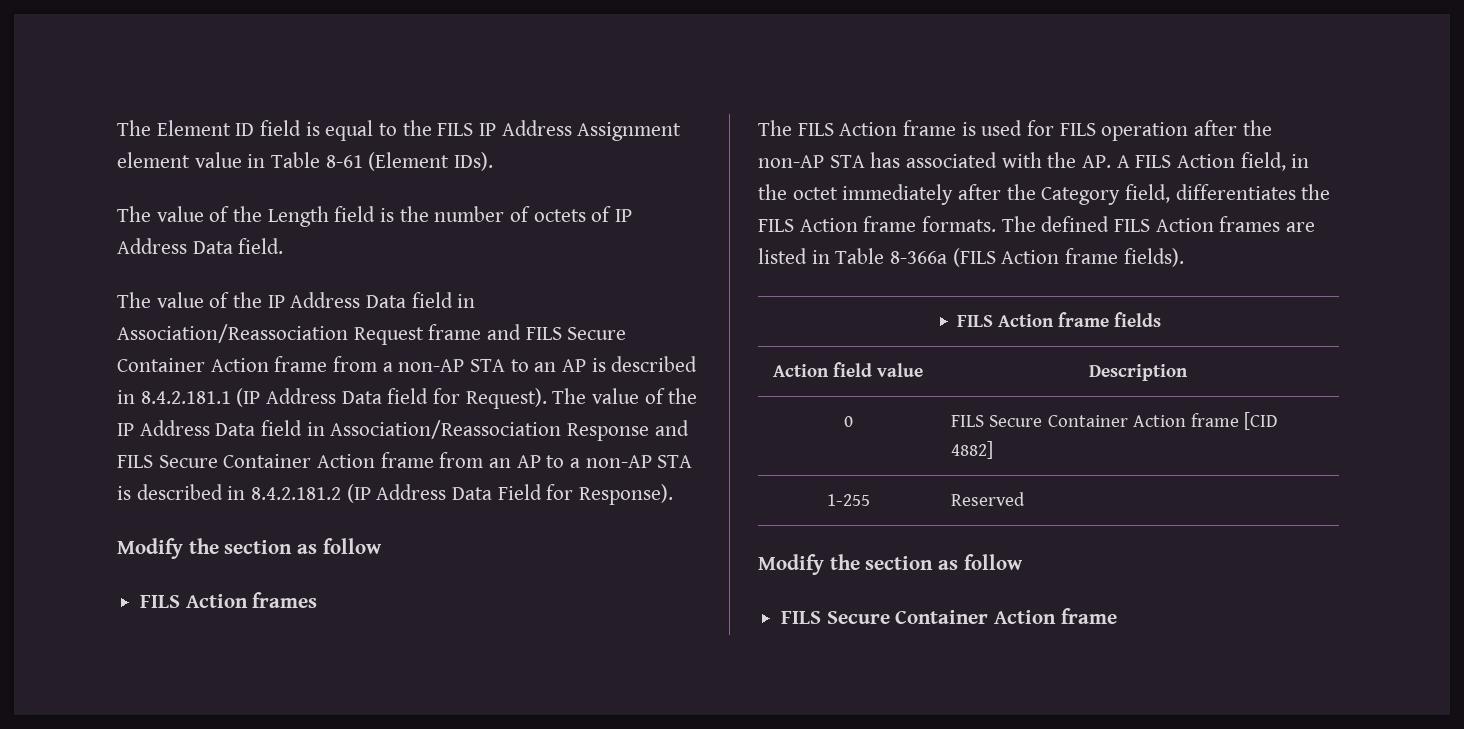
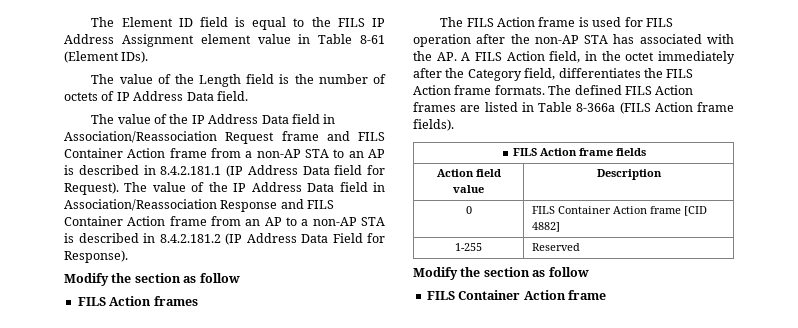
- The value of the IP Address Data field in Association/Reassociation Request frame and FILS Secure Container Action frame from a non-AP STA to an AP is described in 8.4.2.181.1 (IP Address Data field for Request).
+ The value of the IP Address Data field in Association/Reassociation Request frame and FILS Container Action frame from a non-AP STA to an AP is described in 8.4.2.181.1 (IP Address Data field for Request).
- The value of the IP Address Data field in Association/Reassociation Response and FILS Secure Container Action frame from an AP to a non-AP STA is described in 8.4.2.181.2 (IP Address Data Field for Response).
+ The value of the IP Address Data field in Association/Reassociation Response and FILS Container Action frame from an AP to a non-AP STA is described in 8.4.2.181.2 (IP Address Data Field for Response).
- 0 | FILS Secure Container Action frame [CID 4882]
+ 0 | FILS Container Action frame [CID 4882]
  1-255 | Reserved
  Modify the section as follow
- FILS Secure Container Action frame
+ FILS Container Action frame

